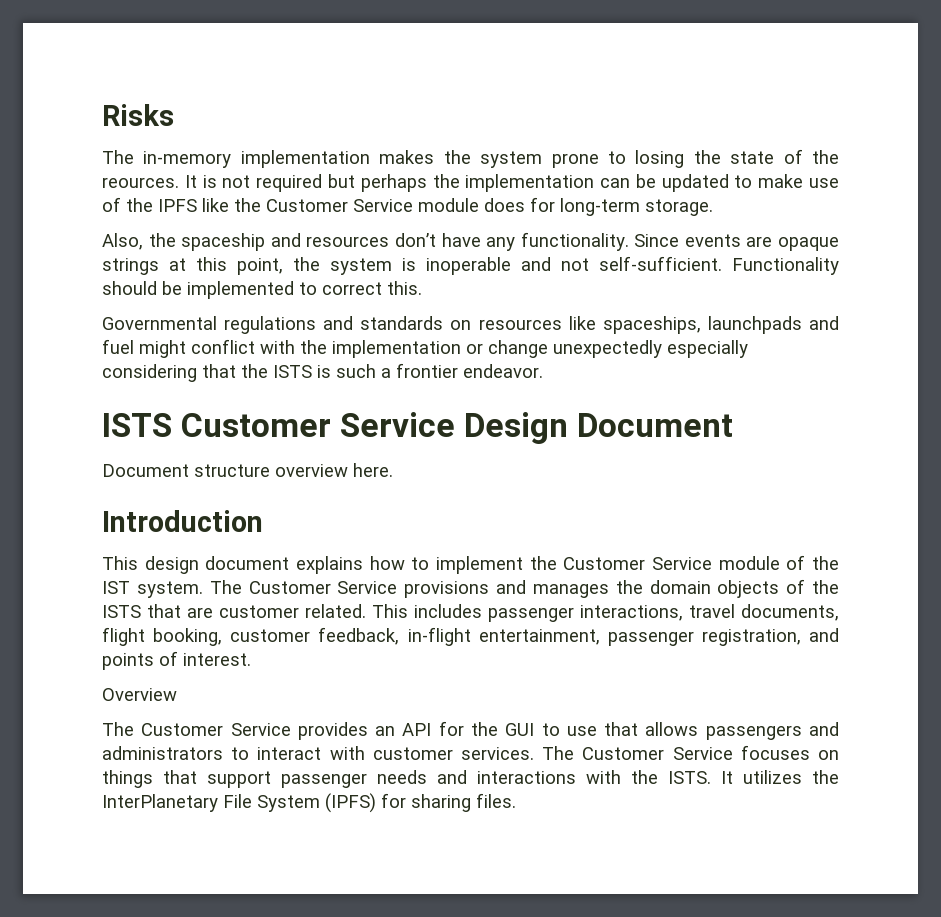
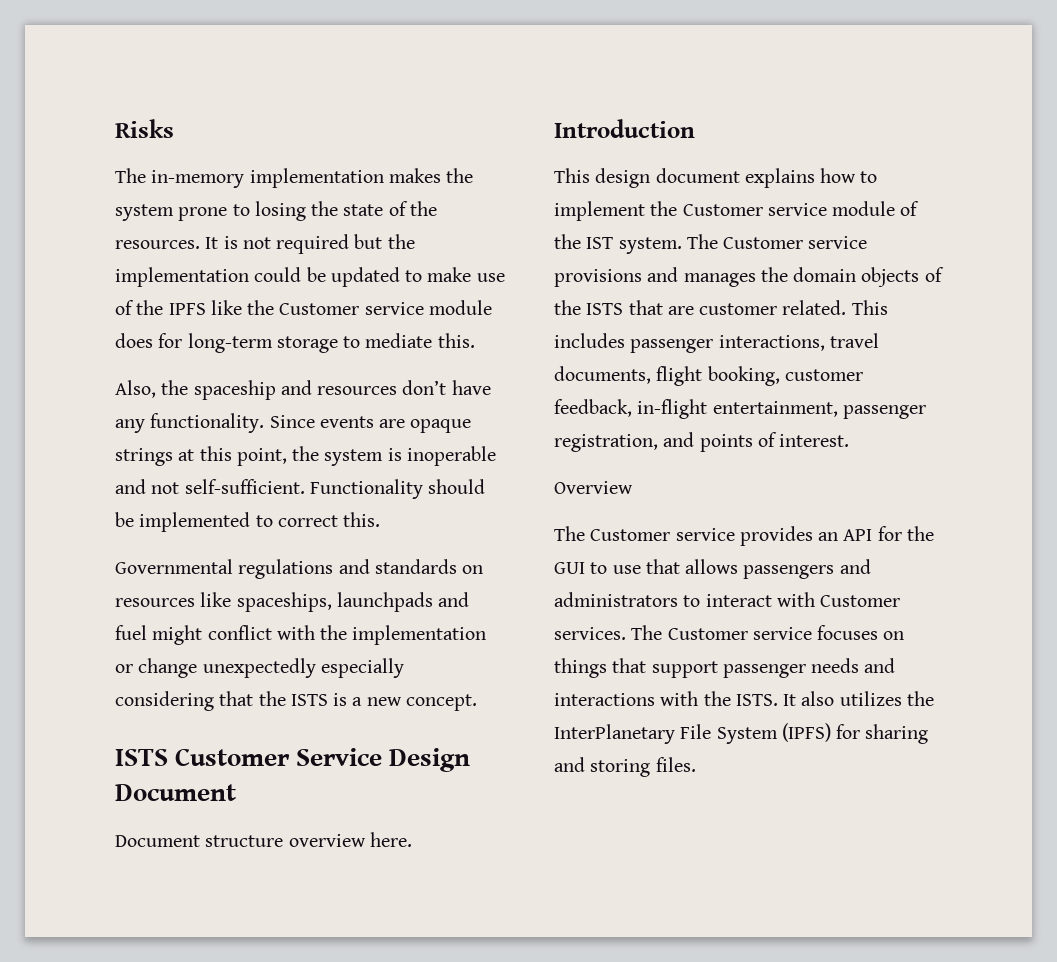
- The in-memory implementation makes the system prone to losing the state of the reources.
+ The in-memory implementation makes the system prone to losing the state of the resources.
- It is not required but perhaps the implementation can be updated to make use of the IPFS like the Customer Service module does for long-term storage.
+ It is not required but the implementation could be updated to make use of the IPFS like the Customer service module does for long-term storage to mediate this.
- Governmental regulations and standards on resources like spaceships, launchpads and fuel might conflict with the implementation or change unexpectedly especially considering that the ISTS is such a frontier endeavor.
+ Governmental regulations and standards on resources like spaceships, launchpads and fuel might conflict with the implementation or change unexpectedly especially considering that the ISTS is a new concept.
- This design document explains how to implement the Customer Service module of the IST system.
+ This design document explains how to implement the Customer service module of the IST system.
- The Customer Service provisions and manages the domain objects of the ISTS that are customer related.
+ The Customer service provisions and manages the domain objects of the ISTS that are customer related.
- The Customer Service provides an API for the GUI to use that allows passengers and administrators to interact with customer services.
+ The Customer service provides an API for the GUI to use that allows passengers and administrators to interact with Customer services.
- The Customer Service focuses on things that support passenger needs and interactions with the ISTS.
+ The Customer service focuses on things that support passenger needs and interactions with the ISTS.
- It utilizes the InterPlanetary File System (IPFS) for sharing files.
+ It also utilizes the InterPlanetary File System (IPFS) for sharing and storing files.

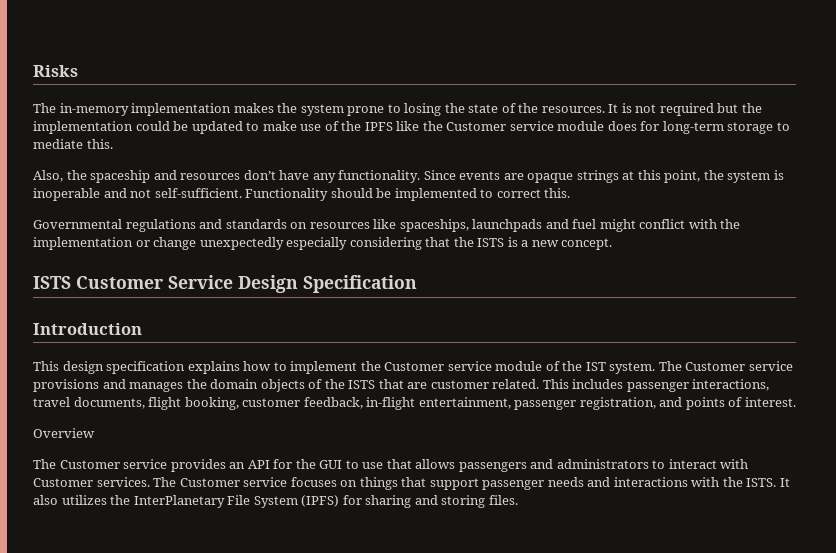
- ISTS Customer Service Design Document
- Document structure overview here.
+ ISTS Customer Service Design Specification
- This design document explains how to implement the Customer service module of the IST system.
+ This design specification explains how to implement the Customer service module of the IST system.

